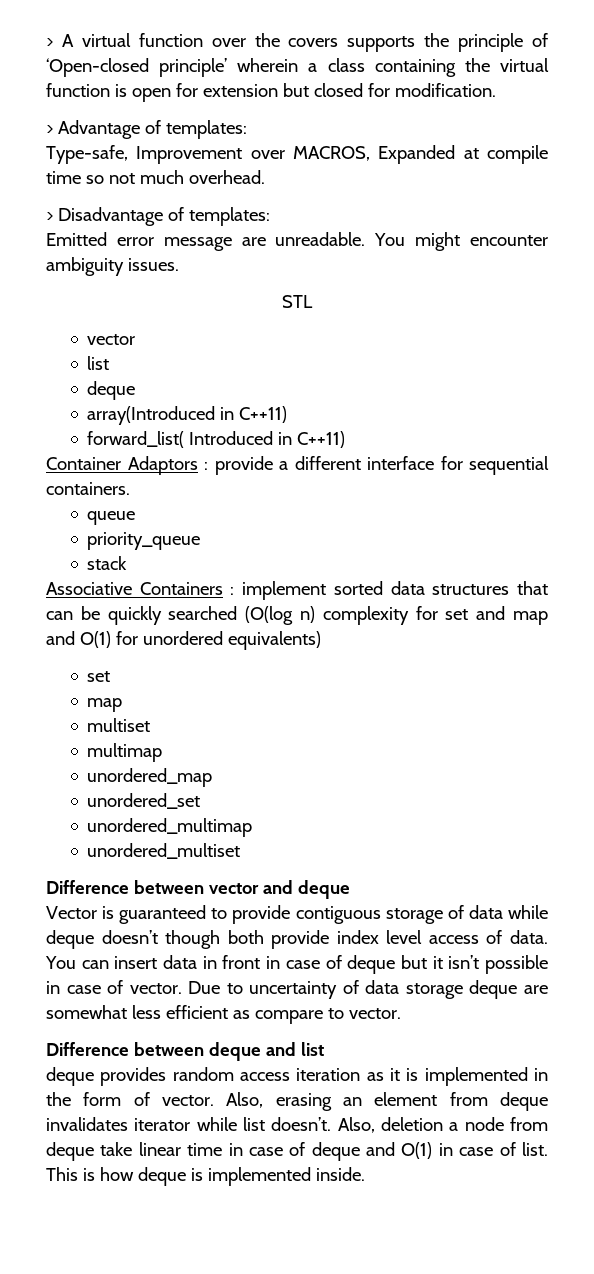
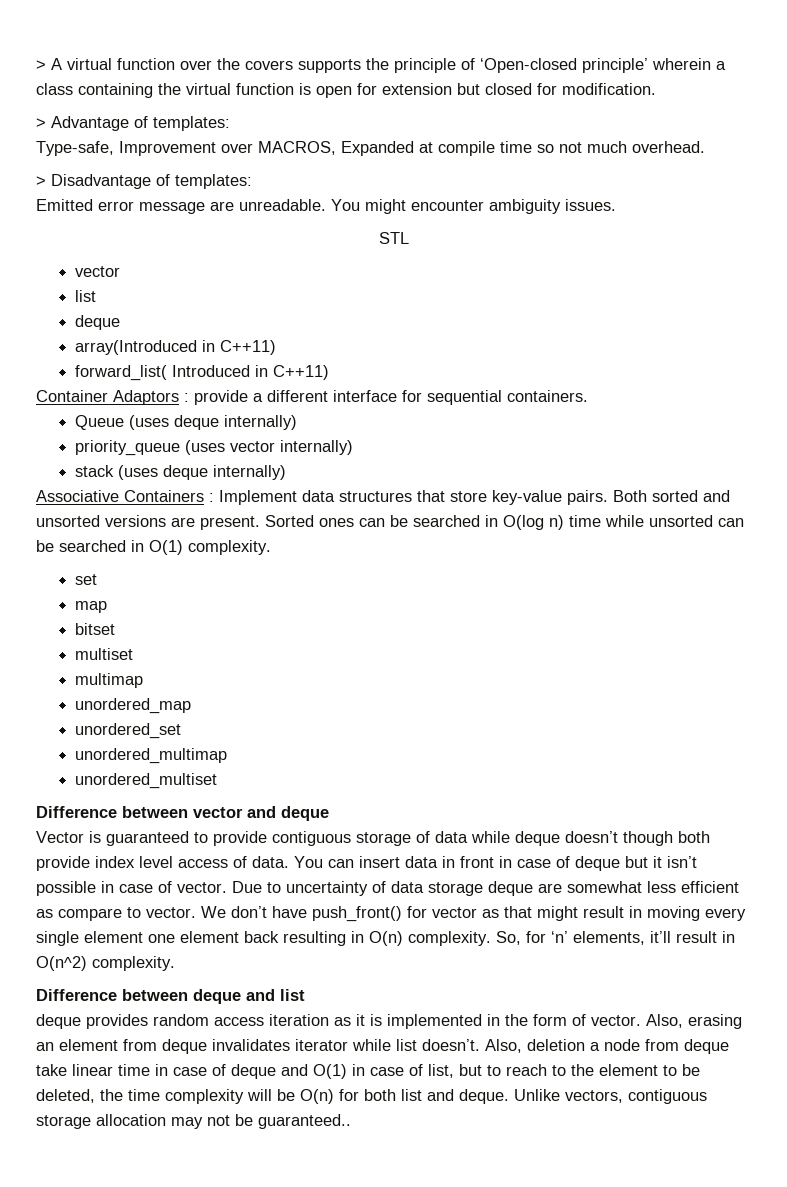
- queue
- priority_queue
- stack
+ Queue (uses deque internally)
+ priority_queue (uses vector internally)
+ stack (uses deque internally)
- Associative Containers : implement sorted data structures that can be quickly searched (O(log n) complexity for set and map and O(1) for unordered equivalents)
+ Associative Containers : Implement data structures that store key-value pairs. Both sorted and unsorted versions are present. Sorted ones can be searched in O(log n) time while unsorted can be searched in O(1) complexity.
+ bitset
+ We don’t have push_front() for vector as that might result in moving every single element one element back resulting in O(n) complexity. So, for ‘n’ elements, it’ll result in O(n^2) complexity.
- Also, deletion a node from deque take linear time in case of deque and O(1) in case of list. This is how deque is implemented inside.
+ Also, deletion a node from deque take linear time in case of deque and O(1) in case of list, but to reach to the element to be deleted, the time complexity will be O(n) for both list and deque. Unlike vectors, contiguous storage allocation may not be guaranteed..

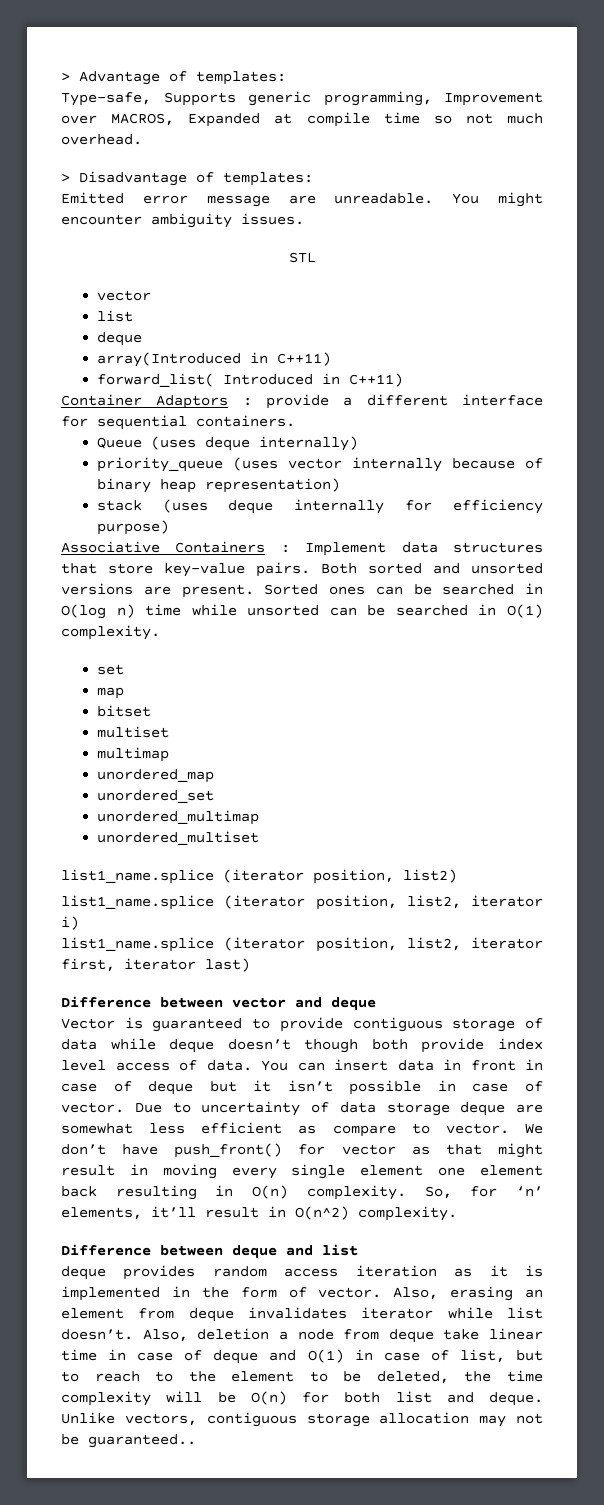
- > A virtual function over the covers supports the principle of ‘Open-closed principle’ wherein a class containing the virtual function is open for extension but closed for modification.
- Type-safe, Improvement over MACROS, Expanded at compile time so not much overhead.
+ Type-safe, Supports generic programming, Improvement over MACROS, Expanded at compile time so not much overhead.
- priority_queue (uses vector internally)
+ priority_queue (uses vector internally because of binary heap representation)
- stack (uses deque internally)
+ stack (uses deque internally for efficiency purpose)
+ list1_name.splice (iterator position, list2)
+ list1_name.splice (iterator position, list2, iterator i)
+ list1_name.splice (iterator position, list2, iterator first, iterator last)

